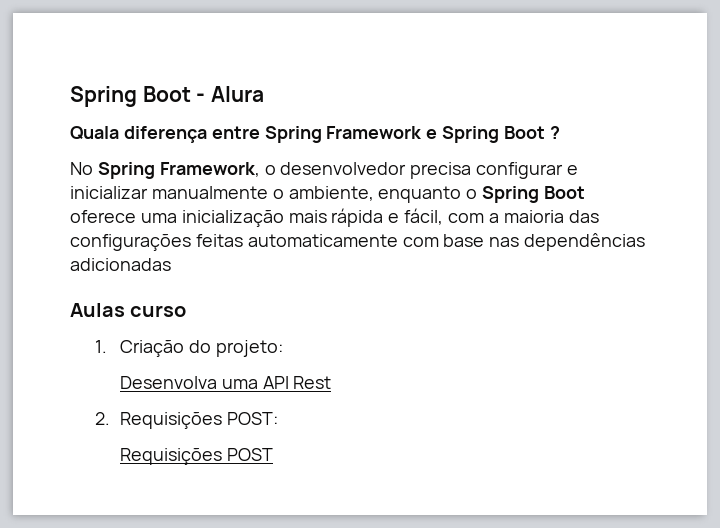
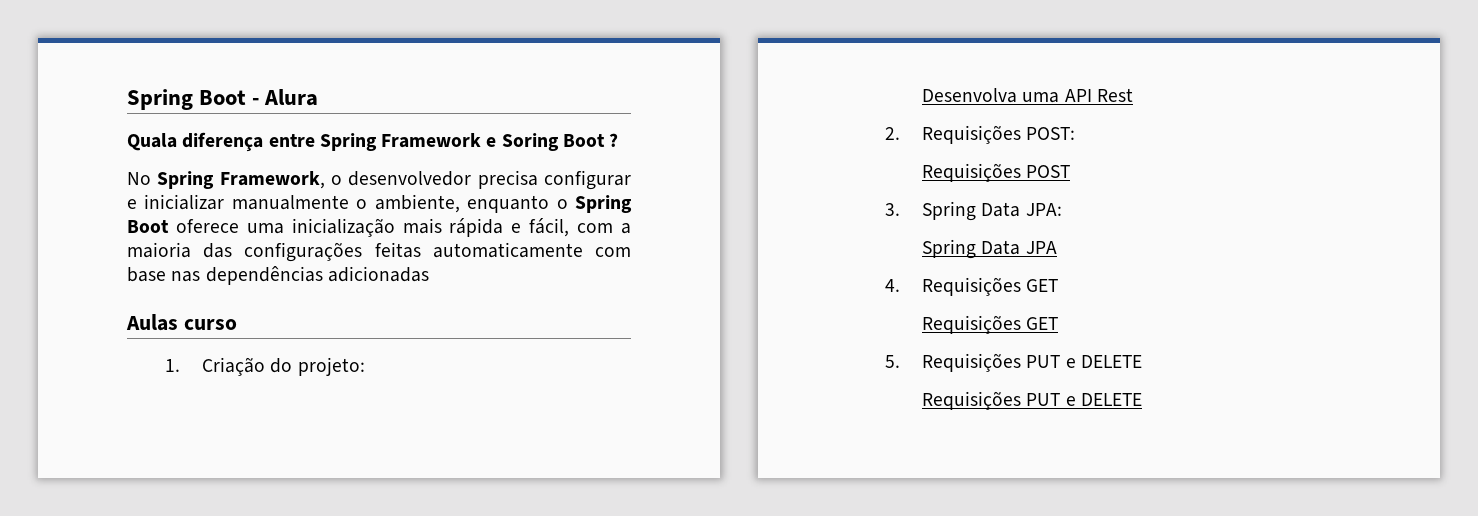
- Quala diferença entre Spring Framework e Spring Boot ?
+ Quala diferença entre Spring Framework e Soring Boot ?
+ 3. Spring Data JPA:
+ Spring Data JPA
+ 4. Requisições GET
+ Requisições GET
+ 5. Requisições PUT e DELETE
+ Requisições PUT e DELETE

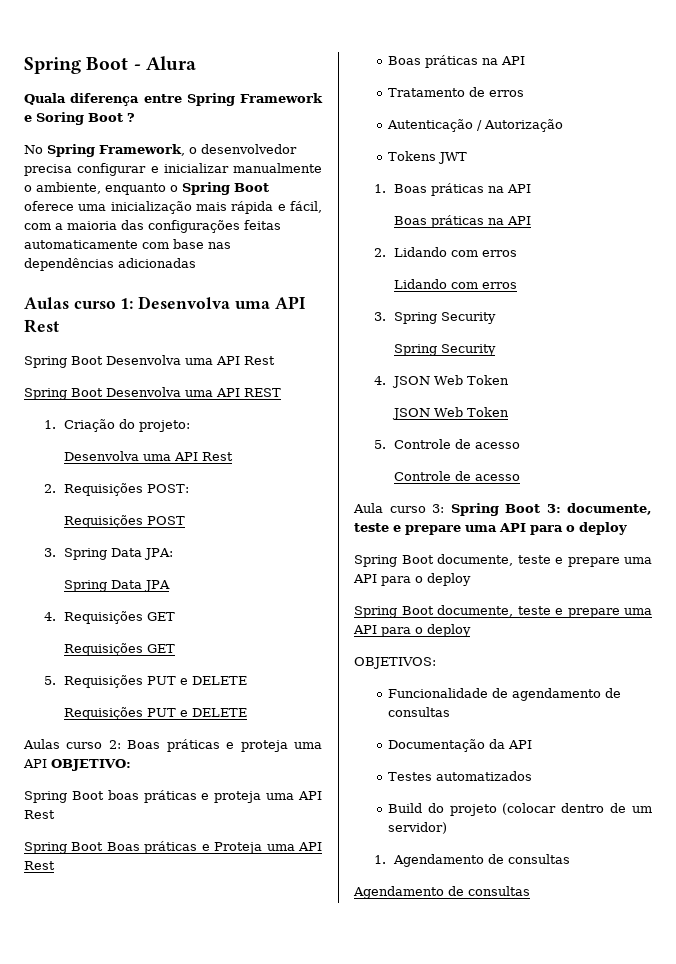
- Aulas curso
+ Aulas curso 1: Desenvolva uma API Rest
+ Spring Boot Desenvolva uma API Rest
+ Spring Boot Desenvolva uma API REST
+ Aulas curso 2: Boas práticas e proteja uma API OBJETIVO:
+ Spring Boot boas práticas e proteja uma API Rest
+ Spring Boot Boas práticas e Proteja uma API Rest
+ Boas práticas na API
+ Tratamento de erros
+ Autenticação / Autorização
+ Tokens JWT
+ 1. Boas práticas na API
+ Boas práticas na API
+ 2. Lidando com erros
+ Lidando com erros
+ 3. Spring Security
+ Spring Security
+ 4. JSON Web Token
+ JSON Web Token
+ 5. Controle de acesso
+ Controle de acesso
+ Aula curso 3: Spring Boot 3: documente, teste e prepare uma API para o deploy
+ Spring Boot documente, teste e prepare uma API para o deploy
+ Spring Boot documente, teste e prepare uma API para o deploy
+ OBJETIVOS:
+ Funcionalidade de agendamento de consultas
+ Documentação da API
+ Testes automatizados
+ Build do projeto (colocar dentro de um servidor)
+ 1. Agendamento de consultas
+ Agendamento de consultas

